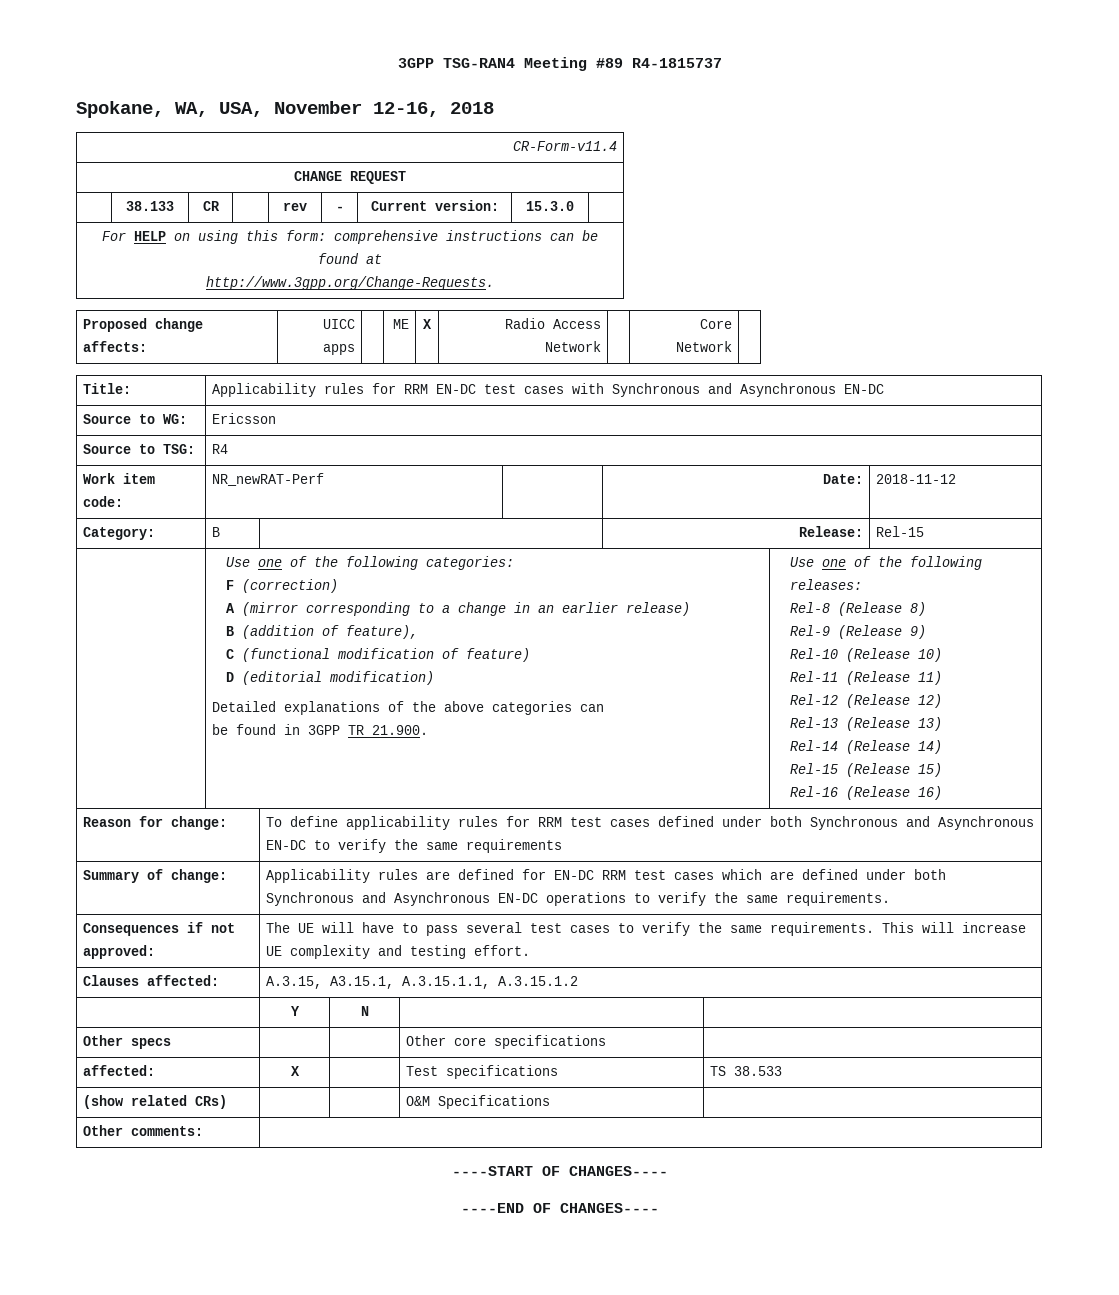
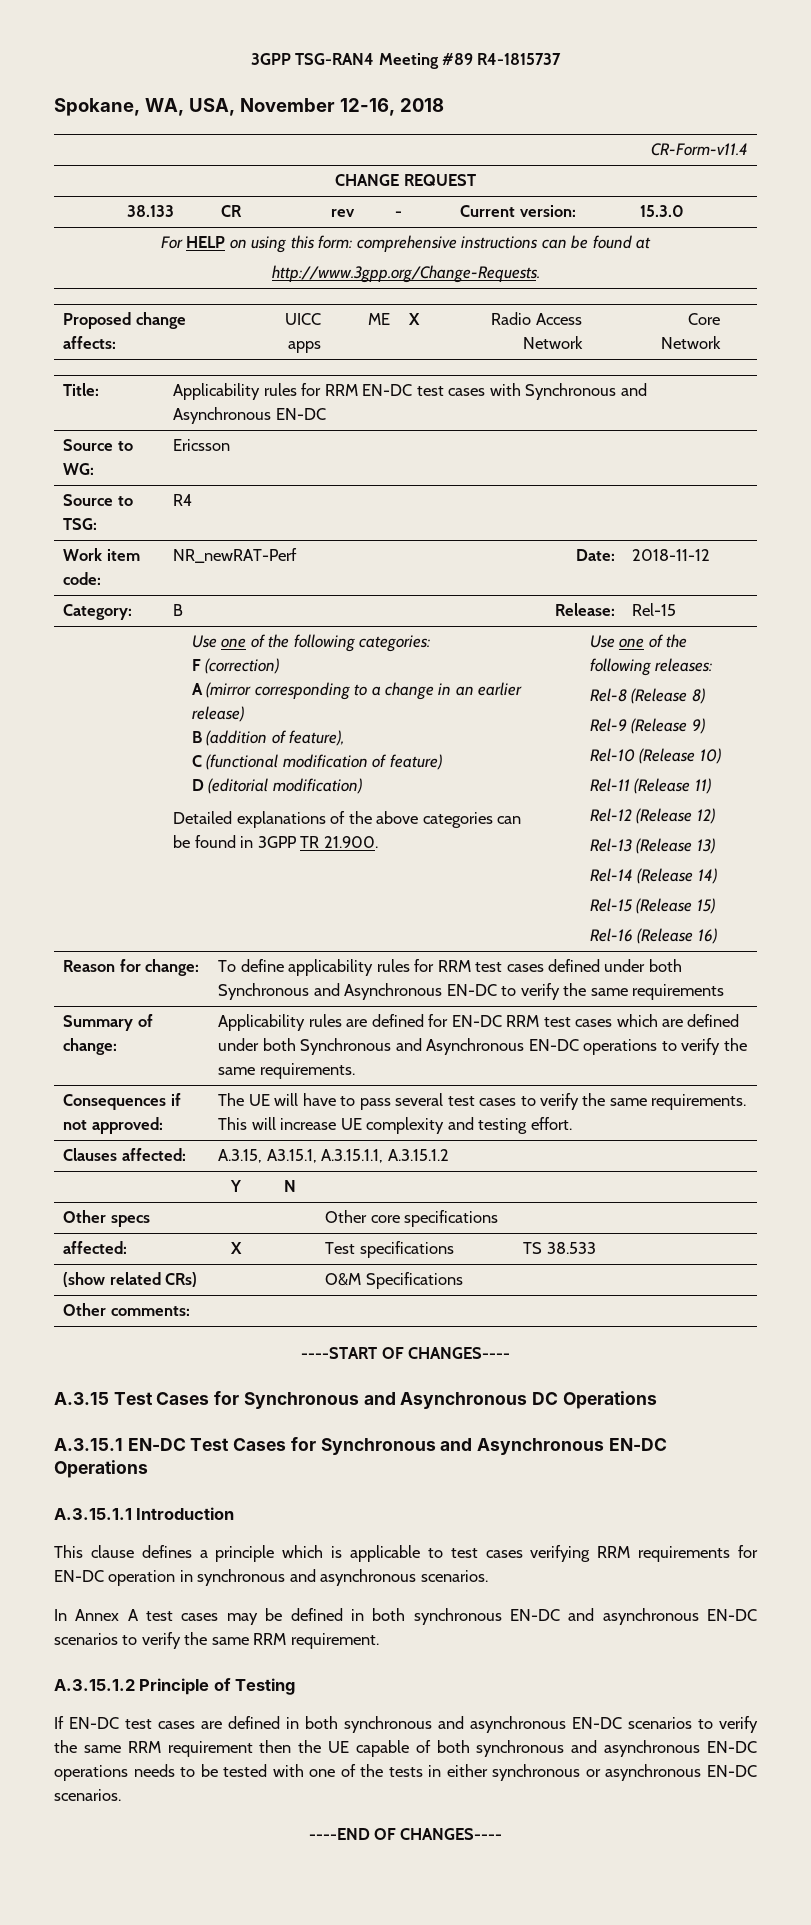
+ A.3.15 Test Cases for Synchronous and Asynchronous DC Operations
+ A.3.15.1 EN-DC Test Cases for Synchronous and Asynchronous EN-DC Operations
+ A.3.15.1.1 Introduction
+ This clause defines a principle which is applicable to test cases verifying RRM requirements for EN-DC operation in synchronous and asynchronous scenarios.
+ In Annex A test cases may be defined in both synchronous EN-DC and asynchronous EN-DC scenarios to verify the same RRM requirement.
+ A.3.15.1.2 Principle of Testing
+ If EN-DC test cases are defined in both synchronous and asynchronous EN-DC scenarios to verify the same RRM requirement then the UE capable of both synchronous and asynchronous EN-DC operations needs to be tested with one of the tests in either synchronous or asynchronous EN-DC scenarios.

